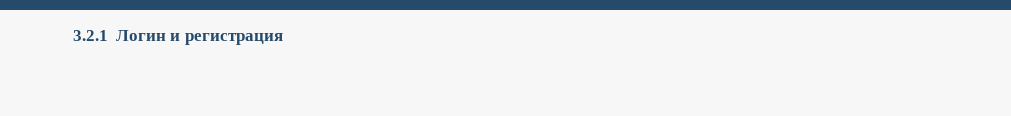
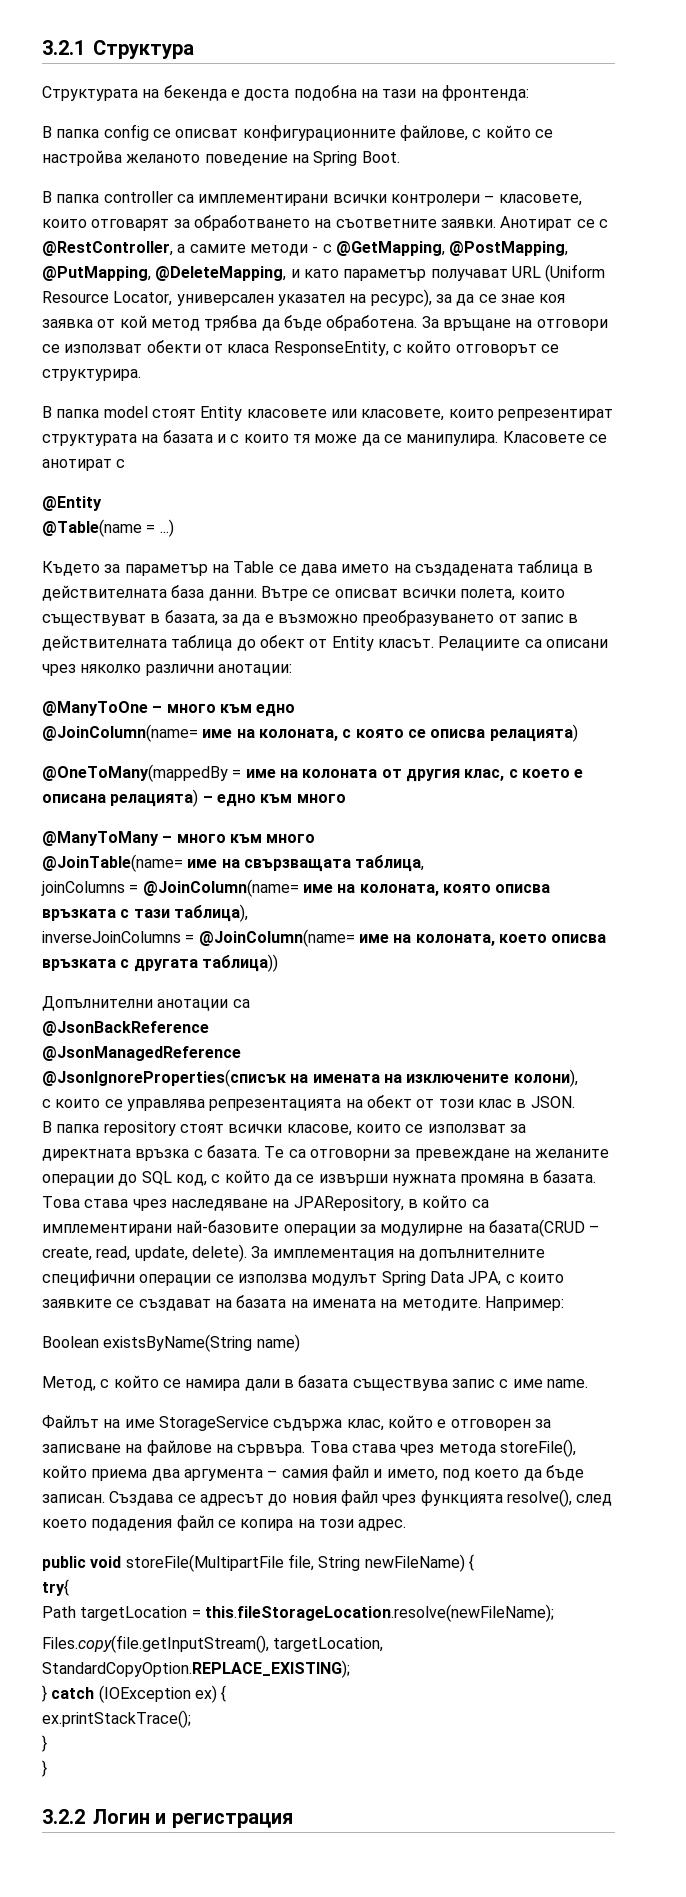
- 3.2.1 Логин и регистрация
+ 3.2.1 Структура
+ Структурата на бекенда е доста подобна на тази на фронтенда:
+ В папка config се описват конфигурационните файлове, с който се настройва желаното поведение на Spring Boot.
+ В папка controller са имплементирани всички контролери – класовете, които отговарят за обработването на съответните заявки. Анотират се с @RestController, а самите методи - с @GetMapping, @PostMapping, @PutMapping, @DeleteMapping, и като параметър получават URL (Uniform Resource Locator, универсален указател на ресурс), за да се знае коя заявка от кой метод трябва да бъде обработена. За връщане на отговори се използват обекти от класа ResponseEntity, с който отговорът се структурира.
+ В папка model стоят Entity класовете или класовете, които репрезентират структурата на базата и с които тя може да се манипулира. Класовете се анотират с
+ @Entity
+ @Table(name = ...)
+ Където за параметър на Table се дава името на създадената таблица в действителната база данни. Вътре се описват всички полета, които съществуват в базата, за да е възможно преобразуването от запис в действителната таблица до обект от Entity класът. Релациите са описани чрез няколко различни анотации:
+ @ManyToOne – много към едно
+ @JoinColumn(name= име на колоната, с която се описва релацията)
+ @OneToMany(mappedBy = име на колоната от другия клас, с което е описана релацията) – едно към много
+ @ManyToMany – много към много
+ @JoinTable(name= име на свързващата таблица,
+ joinColumns = @JoinColumn(name= име на колоната, която описва връзката с тази таблица),
+ inverseJoinColumns = @JoinColumn(name= име на колоната, което описва връзката с другата таблица))
+ Допълнителни анотации са
+ @JsonBackReference
+ @JsonManagedReference
+ @JsonIgnoreProperties(списък на имената на изключените колони),
+ с които се управлява репрезентацията на обект от този клас в JSON.
+ В папка repository стоят всички класове, които се използват за директната връзка с базата. Те са отговорни за превеждане на желаните операции до SQL код, с който да се извърши нужната промяна в базата. Това става чрез наследяване на JPARepository, в който са имплементирани най-базовите операции за модулирне на базата(CRUD – create, read, update, delete). За имплементация на допълнителните специфични операции се използва модулът Spring Data JPA, с които заявките се създават на базата на имената на методите. Например:
+ Boolean existsByName(String name)
+ Метод, с който се намира дали в базата съществува запис с име name.
+ Файлът на име StorageService съдържа клас, който е отговорен за записване на файлове на сървъра. Това става чрез метода storeFile(), който приема два аргумента – самия файл и името, под което да бъде записан. Създава се адресът до новия файл чрез функцията resolve(), след което подадения файл се копира на този адрес.
+ public void storeFile(MultipartFile file, String newFileName) {
+ try{
+ Path targetLocation = this.fileStorageLocation.resolve(newFileName);
+ Files.copy(file.getInputStream(), targetLocation, StandardCopyOption.REPLACE_EXISTING);
+ } catch (IOException ex) {
+ ex.printStackTrace();
+ }
+ }
+ 3.2.2 Логин и регистрация

